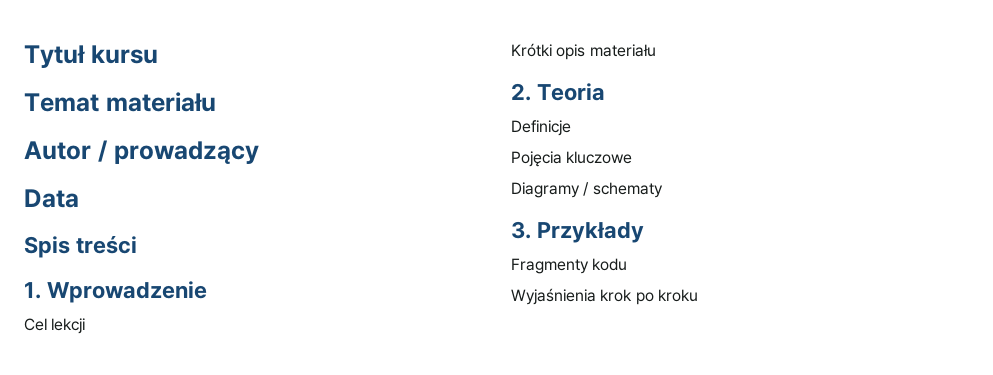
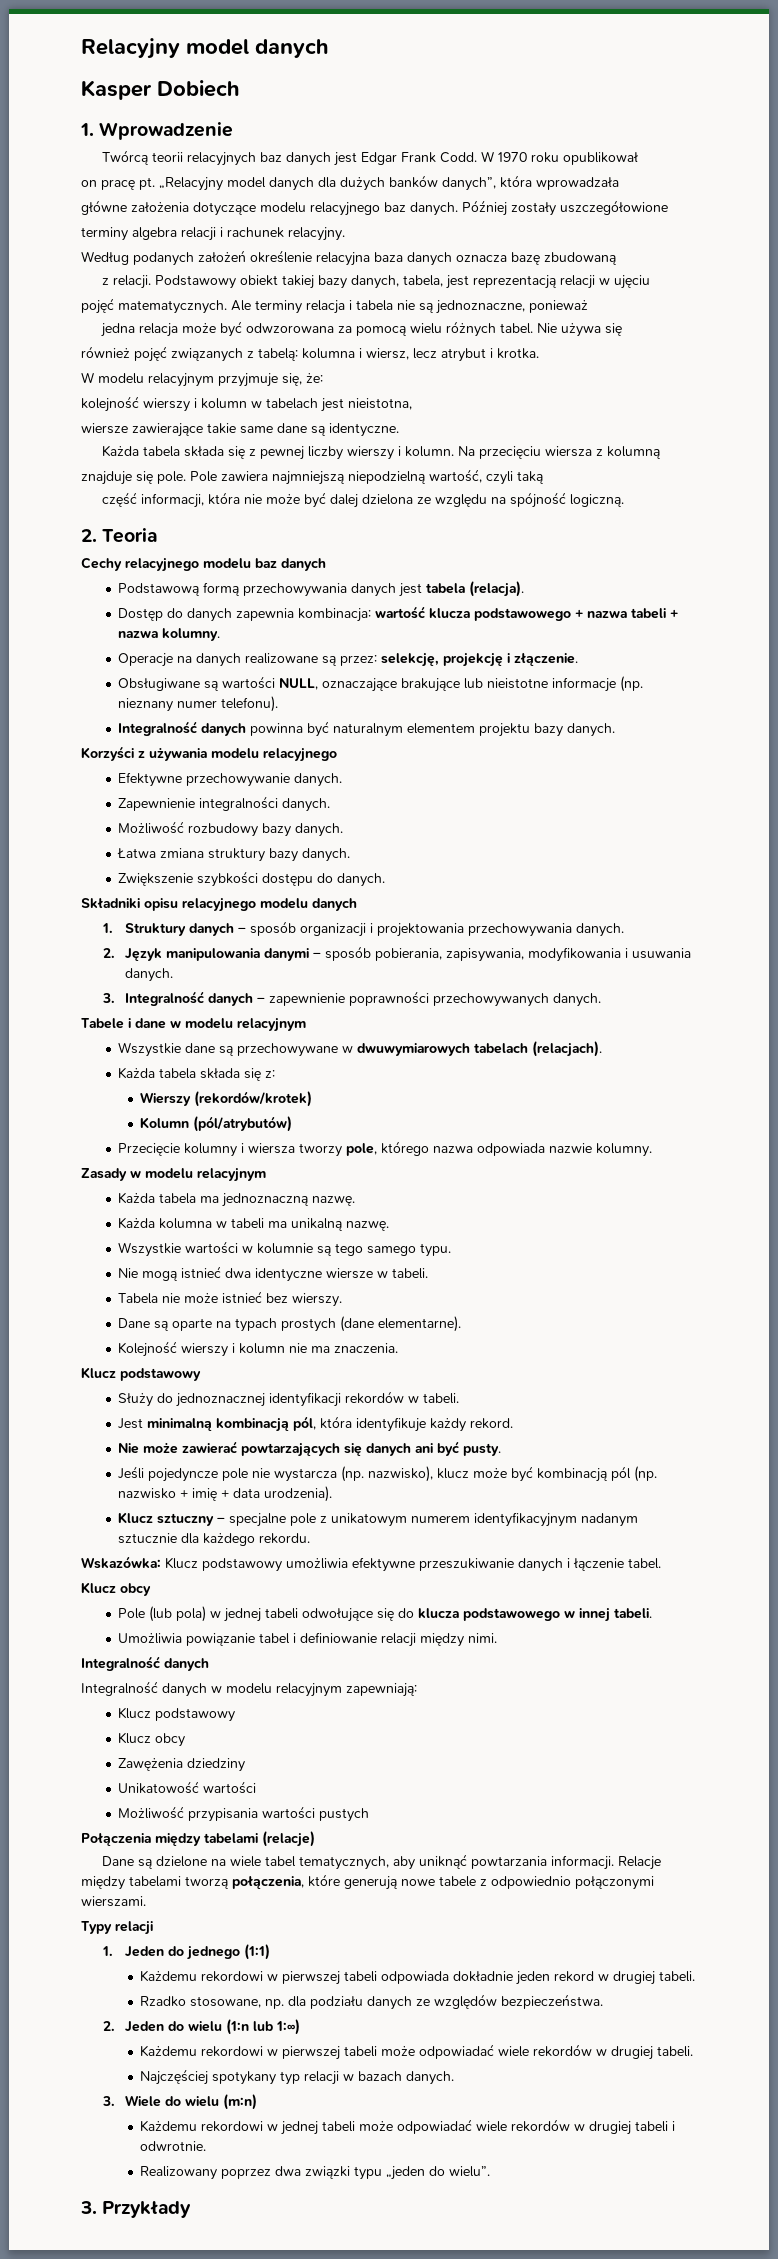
- Tytuł kursu
- Temat materiału
- Autor / prowadzący
- Data
- Spis treści
+ Relacyjny model danych
+ Kasper Dobiech
  1. Wprowadzenie
- Cel lekcji
- Krótki opis materiału
+ Twórcą teorii relacyjnych baz danych jest Edgar Frank Codd. W 1970 roku opublikował
+ on pracę pt. „Relacyjny model danych dla dużych banków danych”, która wprowadzała
+ główne założenia dotyczące modelu relacyjnego baz danych. Później zostały uszczegółowione
+ terminy algebra relacji i rachunek relacyjny.
+ Według podanych założeń określenie relacyjna baza danych oznacza bazę zbudowaną
+ z relacji. Podstawowy obiekt takiej bazy danych, tabela, jest reprezentacją relacji w ujęciu
+ pojęć matematycznych. Ale terminy relacja i tabela nie są jednoznaczne, ponieważ
+ jedna relacja może być odwzorowana za pomocą wielu różnych tabel. Nie używa się
+ również pojęć związanych z tabelą: kolumna i wiersz, lecz atrybut i krotka.
+ W modelu relacyjnym przyjmuje się, że:
+ kolejność wierszy i kolumn w tabelach jest nieistotna,
+ wiersze zawierające takie same dane są identyczne.
+ Każda tabela składa się z pewnej liczby wierszy i kolumn. Na przecięciu wiersza z kolumną
+ znajduje się pole. Pole zawiera najmniejszą niepodzielną wartość, czyli taką
+ część informacji, która nie może być dalej dzielona ze względu na spójność logiczną.
  2. Teoria
- Definicje
- Pojęcia kluczowe
- Diagramy / schematy
+ Cechy relacyjnego modelu baz danych
+ Podstawową formą przechowywania danych jest tabela (relacja).
+ Dostęp do danych zapewnia kombinacja: wartość klucza podstawowego + nazwa tabeli + nazwa kolumny.
+ Operacje na danych realizowane są przez: selekcję, projekcję i złączenie.
+ Obsługiwane są wartości NULL, oznaczające brakujące lub nieistotne informacje (np. nieznany numer telefonu).
+ Integralność danych powinna być naturalnym elementem projektu bazy danych.
+ Korzyści z używania modelu relacyjnego
+ Efektywne przechowywanie danych.
+ Zapewnienie integralności danych.
+ Możliwość rozbudowy bazy danych.
+ Łatwa zmiana struktury bazy danych.
+ Zwiększenie szybkości dostępu do danych.
+ Składniki opisu relacyjnego modelu danych
+ 1. Struktury danych – sposób organizacji i projektowania przechowywania danych.
+ 2. Język manipulowania danymi – sposób pobierania, zapisywania, modyfikowania i usuwania danych.
+ 3. Integralność danych – zapewnienie poprawności przechowywanych danych.
+ Tabele i dane w modelu relacyjnym
+ Wszystkie dane są przechowywane w dwuwymiarowych tabelach (relacjach).
+ Każda tabela składa się z:
+ Wierszy (rekordów/krotek)
+ Kolumn (pól/atrybutów)
+ Przecięcie kolumny i wiersza tworzy pole, którego nazwa odpowiada nazwie kolumny.
+ Zasady w modelu relacyjnym
+ Każda tabela ma jednoznaczną nazwę.
+ Każda kolumna w tabeli ma unikalną nazwę.
+ Wszystkie wartości w kolumnie są tego samego typu.
+ Nie mogą istnieć dwa identyczne wiersze w tabeli.
+ Tabela nie może istnieć bez wierszy.
+ Dane są oparte na typach prostych (dane elementarne).
+ Kolejność wierszy i kolumn nie ma znaczenia.
+ Klucz podstawowy
+ Służy do jednoznacznej identyfikacji rekordów w tabeli.
+ Jest minimalną kombinacją pól, która identyfikuje każdy rekord.
+ Nie może zawierać powtarzających się danych ani być pusty.
+ Jeśli pojedyncze pole nie wystarcza (np. nazwisko), klucz może być kombinacją pól (np. nazwisko + imię + data urodzenia).
+ Klucz sztuczny – specjalne pole z unikatowym numerem identyfikacyjnym nadanym sztucznie dla każdego rekordu.
+ Wskazówka: Klucz podstawowy umożliwia efektywne przeszukiwanie danych i łączenie tabel.
+ Klucz obcy
+ Pole (lub pola) w jednej tabeli odwołujące się do klucza podstawowego w innej tabeli.
+ Umożliwia powiązanie tabel i definiowanie relacji między nimi.
+ Integralność danych
+ Integralność danych w modelu relacyjnym zapewniają:
+ Klucz podstawowy
+ Klucz obcy
+ Zawężenia dziedziny
+ Unikatowość wartości
+ Możliwość przypisania wartości pustych
+ Połączenia między tabelami (relacje)
+ Dane są dzielone na wiele tabel tematycznych, aby uniknąć powtarzania informacji. Relacje między tabelami tworzą połączenia, które generują nowe tabele z odpowiednio połączonymi wierszami.
+ Typy relacji
+ 1. Jeden do jednego (1:1)
+ Każdemu rekordowi w pierwszej tabeli odpowiada dokładnie jeden rekord w drugiej tabeli.
+ Rzadko stosowane, np. dla podziału danych ze względów bezpieczeństwa.
+ 2. Jeden do wielu (1:n lub 1:∞)
+ Każdemu rekordowi w pierwszej tabeli może odpowiadać wiele rekordów w drugiej tabeli.
+ Najczęściej spotykany typ relacji w bazach danych.
+ 3. Wiele do wielu (m:n)
+ Każdemu rekordowi w jednej tabeli może odpowiadać wiele rekordów w drugiej tabeli i odwrotnie.
+ Realizowany poprzez dwa związki typu „jeden do wielu”.
  3. Przykłady
- Fragmenty kodu
- Wyjaśnienia krok po kroku

